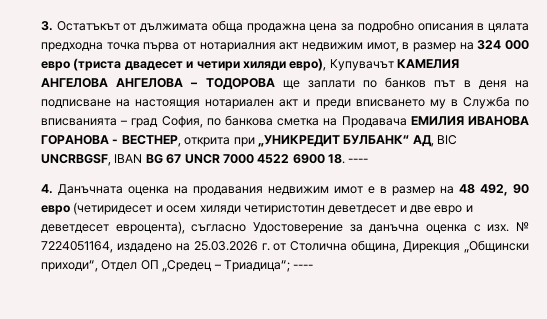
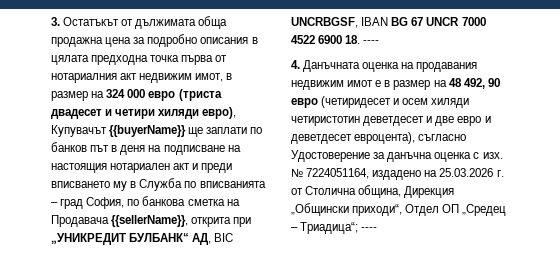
- 3. Остатъкът от дължимата обща продажна цена за подробно описания в цялата предходна точка първа от нотариалния акт недвижим имот, в размер на 324 000 евро (триста двадесет и четири хиляди евро), Купувачът КАМЕЛИЯ АНГЕЛОВА АНГЕЛОВА – ТОДОРОВА ще заплати по банков път в деня на подписване на настоящия нотариален акт и преди вписването му в Служба по вписванията – град София, по банкова сметка на Продавача ЕМИЛИЯ ИВАНОВА ГОРАНОВА - ВЕСТНЕР, открита при „УНИКРЕДИТ БУЛБАНК“ АД, BIC UNCRBGSF, IBAN BG 67 UNCR 7000 4522 6900 18. ----
+ 3. Остатъкът от дължимата обща продажна цена за подробно описания в цялата предходна точка първа от нотариалния акт недвижим имот, в размер на 324 000 евро (триста двадесет и четири хиляди евро), Купувачът {{buyerName}} ще заплати по банков път в деня на подписване на настоящия нотариален акт и преди вписването му в Служба по вписванията – град София, по банкова сметка на Продавача {{sellerName}}, открита при „УНИКРЕДИТ БУЛБАНК“ АД, BIC UNCRBGSF, IBAN BG 67 UNCR 7000 4522 6900 18. ----

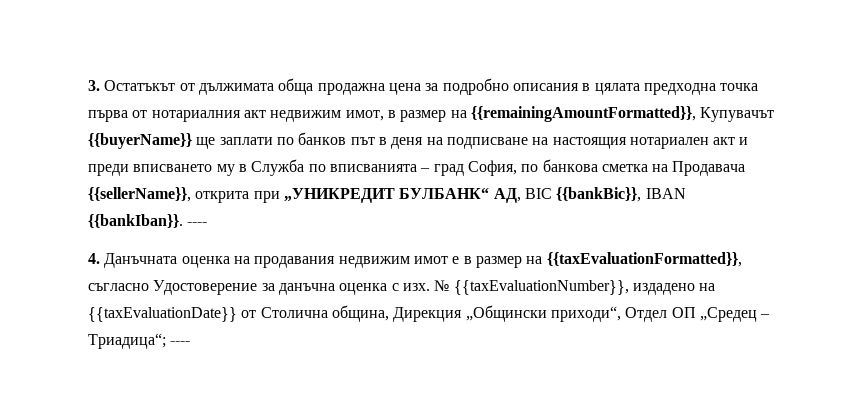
- 3. Остатъкът от дължимата обща продажна цена за подробно описания в цялата предходна точка първа от нотариалния акт недвижим имот, в размер на 324 000 евро (триста двадесет и четири хиляди евро), Купувачът {{buyerName}} ще заплати по банков път в деня на подписване на настоящия нотариален акт и преди вписването му в Служба по вписванията – град София, по банкова сметка на Продавача {{sellerName}}, открита при „УНИКРЕДИТ БУЛБАНК“ АД, BIC UNCRBGSF, IBAN BG 67 UNCR 7000 4522 6900 18. ----
+ 3. Остатъкът от дължимата обща продажна цена за подробно описания в цялата предходна точка първа от нотариалния акт недвижим имот, в размер на {{remainingAmountFormatted}}, Купувачът {{buyerName}} ще заплати по банков път в деня на подписване на настоящия нотариален акт и преди вписването му в Служба по вписванията – град София, по банкова сметка на Продавача {{sellerName}}, открита при „УНИКРЕДИТ БУЛБАНК“ АД, BIC {{bankBic}}, IBAN {{bankIban}}. ----
- 4. Данъчната оценка на продавания недвижим имот е в размер на 48 492, 90 евро (четиридесет и осем хиляди четиристотин деветдесет и две евро и деветдесет евроцента), съгласно Удостоверение за данъчна оценка с изх.
+ 4. Данъчната оценка на продавания недвижим имот е в размер на {{taxEvaluationFormatted}}, съгласно Удостоверение за данъчна оценка с изх.
- № 7224051164, издадено на 25.03.2026 г. от Столична община, Дирекция „Общински приходи“, Отдел ОП „Средец – Триадица“; ----
+ № {{taxEvaluationNumber}}, издадено на {{taxEvaluationDate}} от Столична община, Дирекция „Общински приходи“, Отдел ОП „Средец – Триадица“; ----

